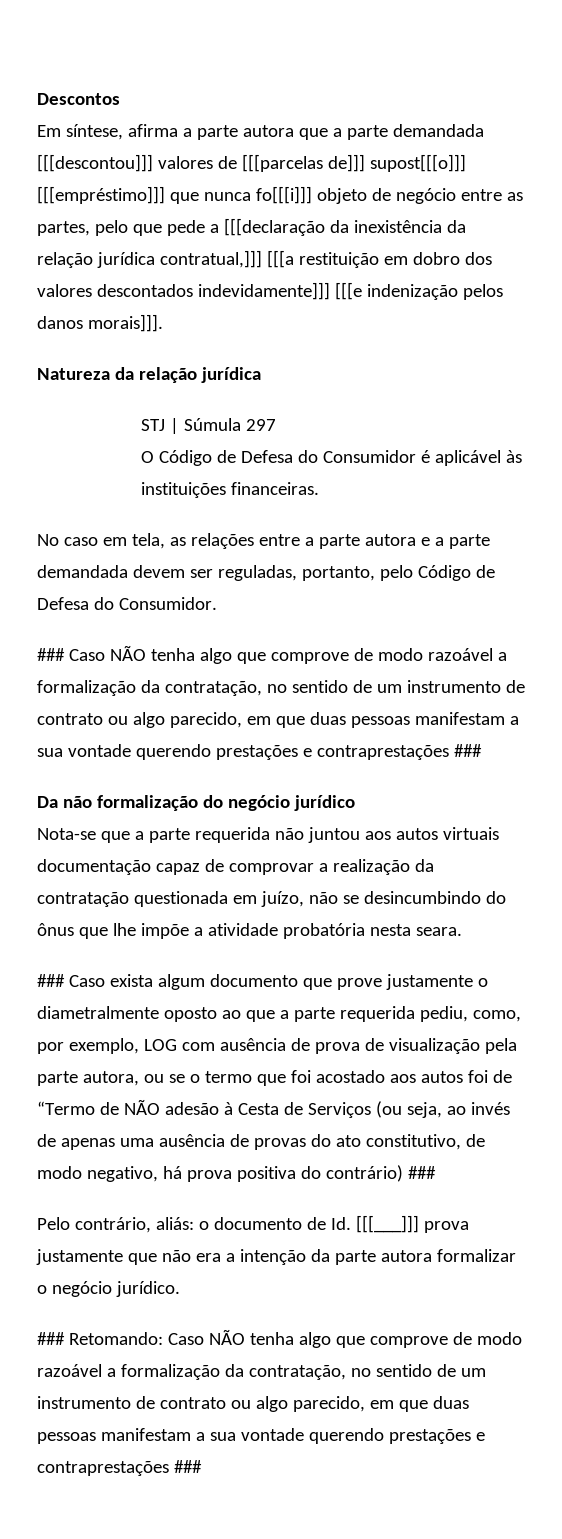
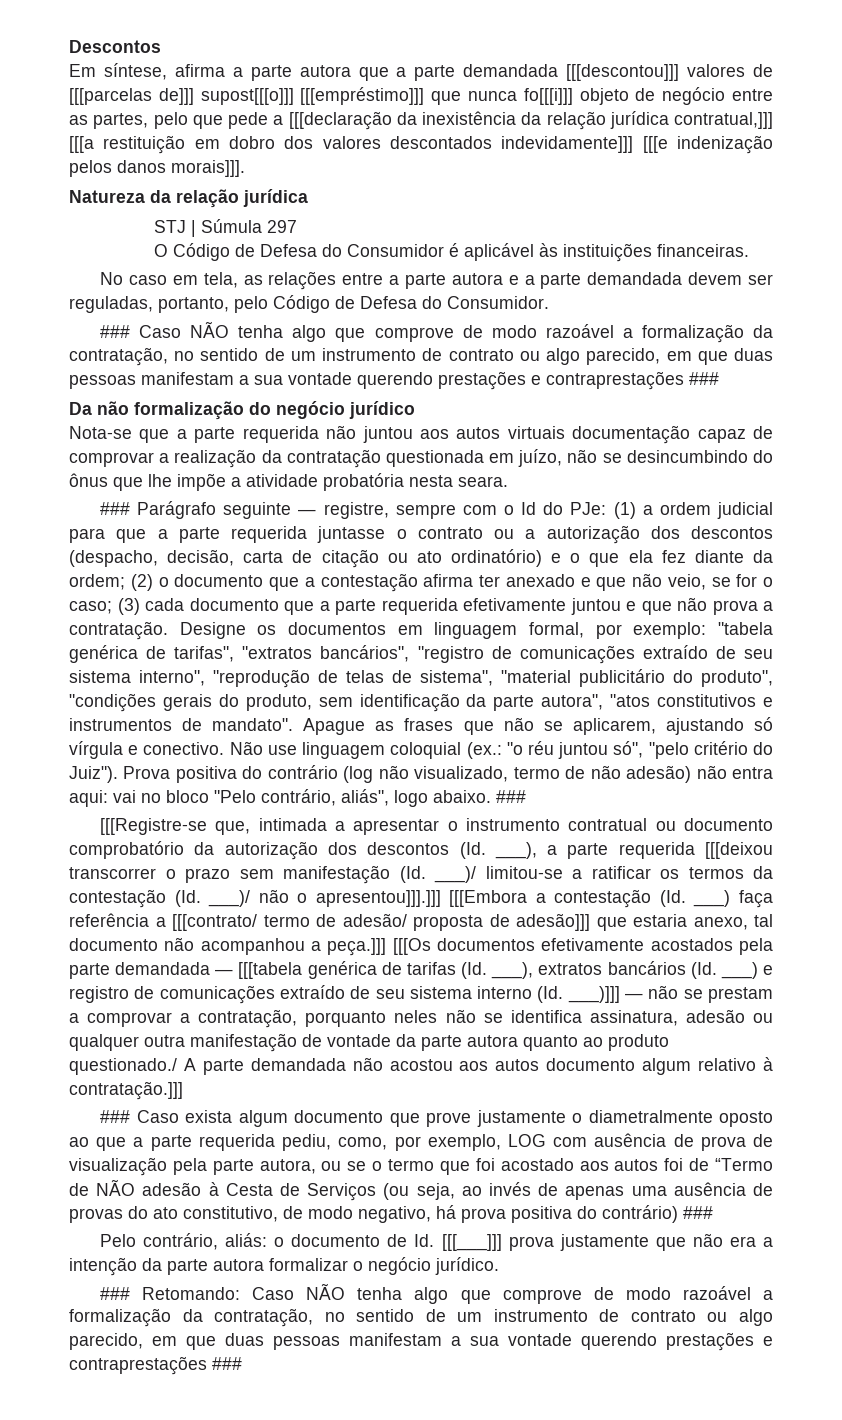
+ ### Parágrafo seguinte — registre, sempre com o Id do PJe: (1) a ordem judicial para que a parte requerida juntasse o contrato ou a autorização dos descontos (despacho, decisão, carta de citação ou ato ordinatório) e o que ela fez diante da ordem; (2) o documento que a contestação afirma ter anexado e que não veio, se for o caso; (3) cada documento que a parte requerida efetivamente juntou e que não prova a contratação. Designe os documentos em linguagem formal, por exemplo: "tabela genérica de tarifas", "extratos bancários", "registro de comunicações extraído de seu sistema interno", "reprodução de telas de sistema", "material publicitário do produto", "condições gerais do produto, sem identificação da parte autora", "atos constitutivos e instrumentos de mandato". Apague as frases que não se aplicarem, ajustando só vírgula e conectivo. Não use linguagem coloquial (ex.: "o réu juntou só", "pelo critério do Juiz"). Prova positiva do contrário (log não visualizado, termo de não adesão) não entra aqui: vai no bloco "Pelo contrário, aliás", logo abaixo. ###
+ [[[Registre-se que, intimada a apresentar o instrumento contratual ou documento comprobatório da autorização dos descontos (Id. ___), a parte requerida [[[deixou transcorrer o prazo sem manifestação (Id. ___)/ limitou-se a ratificar os termos da contestação (Id. ___)/ não o apresentou]]].]]] [[[Embora a contestação (Id. ___) faça referência a [[[contrato/ termo de adesão/ proposta de adesão]]] que estaria anexo, tal documento não acompanhou a peça.]]] [[[Os documentos efetivamente acostados pela parte demandada — [[[tabela genérica de tarifas (Id. ___), extratos bancários (Id. ___) e registro de comunicações extraído de seu sistema interno (Id. ___)]]] — não se prestam a comprovar a contratação, porquanto neles não se identifica assinatura, adesão ou qualquer outra manifestação de vontade da parte autora quanto ao produto questionado./ A parte demandada não acostou aos autos documento algum relativo à contratação.]]]

